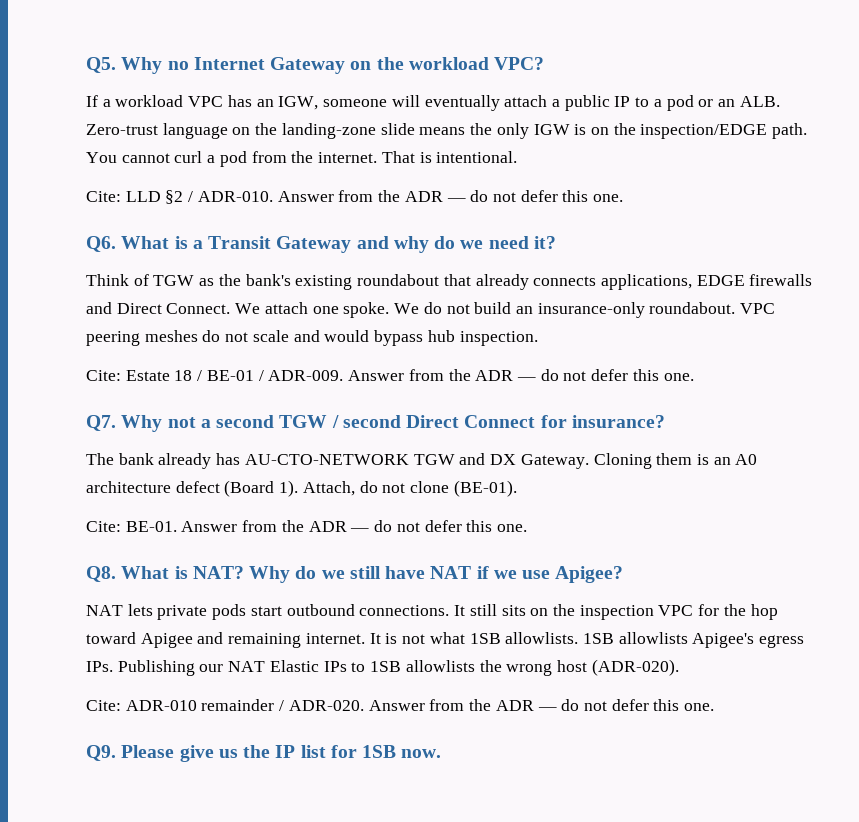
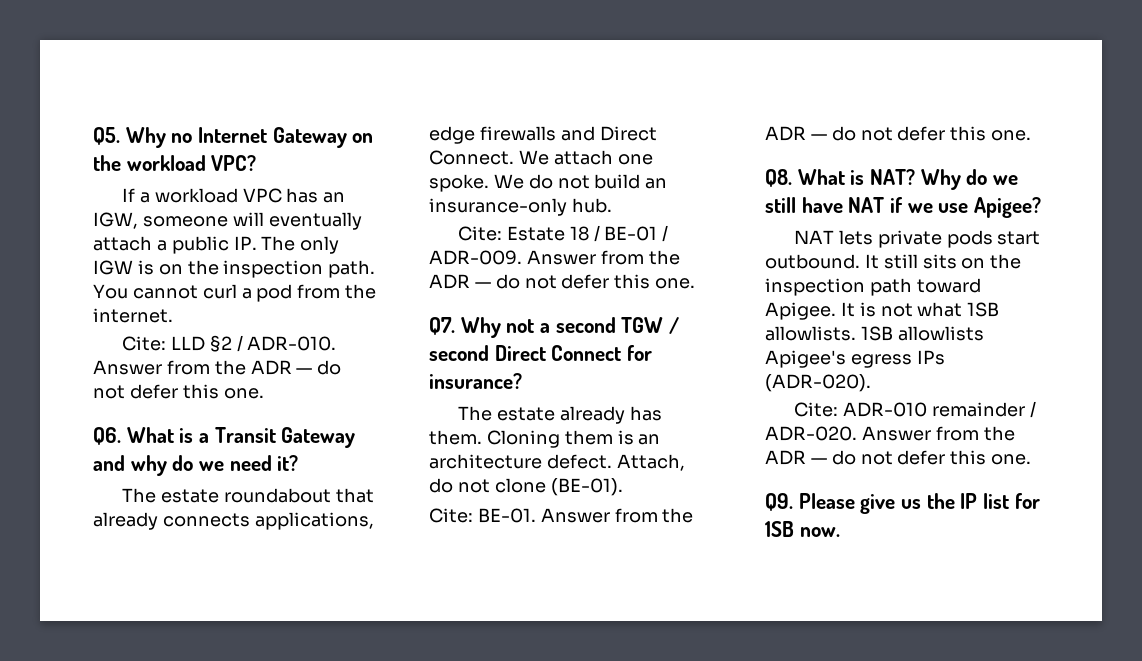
- If a workload VPC has an IGW, someone will eventually attach a public IP to a pod or an ALB. Zero-trust language on the landing-zone slide means the only IGW is on the inspection/EDGE path.
+ If a workload VPC has an IGW, someone will eventually attach a public IP. The only IGW is on the inspection path.
- That is intentional.
- Think of TGW as the bank's existing roundabout that already connects applications, EDGE firewalls and Direct Connect.
+ The estate roundabout that already connects applications, edge firewalls and Direct Connect.
- We do not build an insurance-only roundabout. VPC peering meshes do not scale and would bypass hub inspection.
+ We do not build an insurance-only hub.
- The bank already has AU-CTO-NETWORK TGW and DX Gateway. Cloning them is an A0 architecture defect (Board 1).
+ The estate already has them. Cloning them is an architecture defect.
- NAT lets private pods start outbound connections.
+ NAT lets private pods start outbound.
- It still sits on the inspection VPC for the hop toward Apigee and remaining internet.
+ It still sits on the inspection path toward Apigee.
- 1SB allowlists Apigee's egress IPs. Publishing our NAT Elastic IPs to 1SB allowlists the wrong host (ADR-020).
+ 1SB allowlists Apigee's egress IPs (ADR-020).

